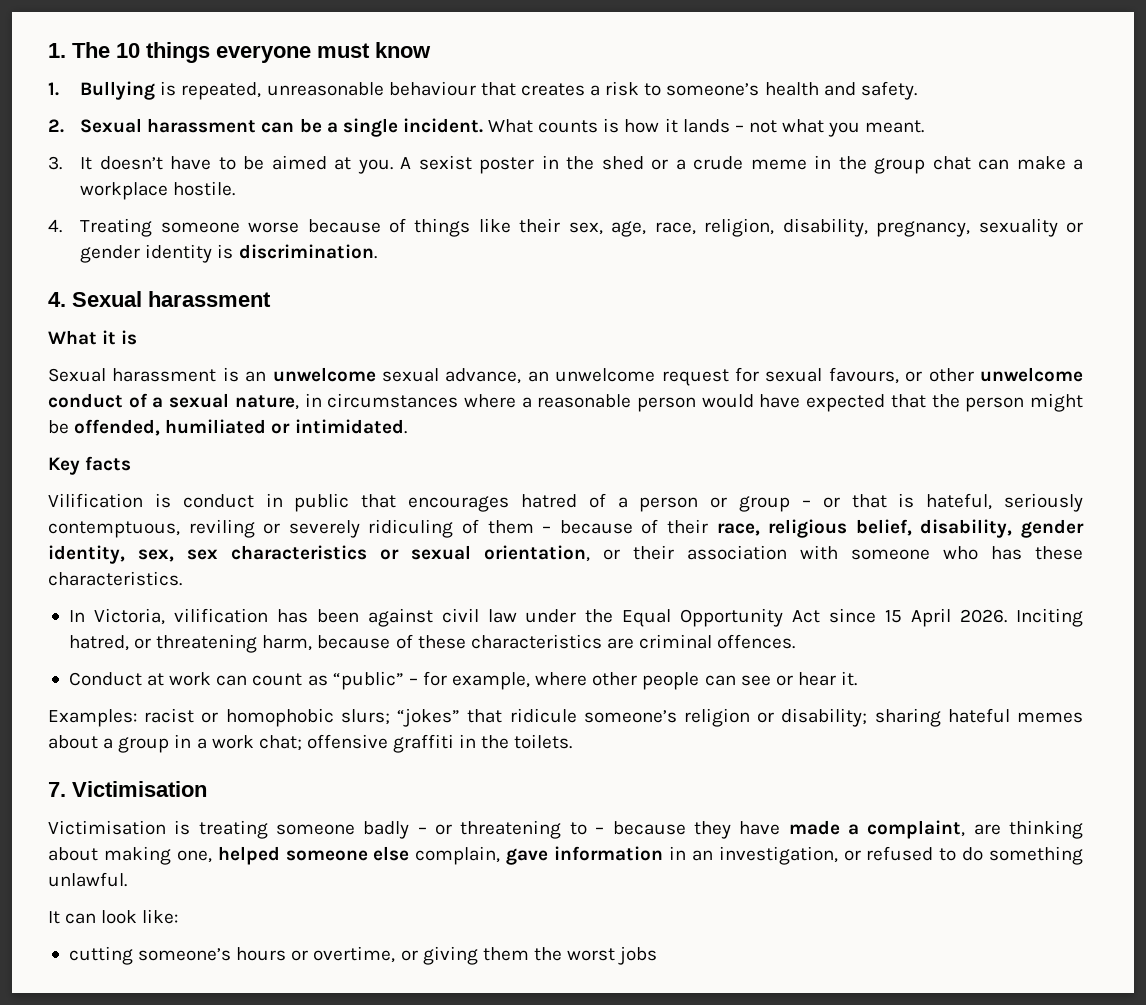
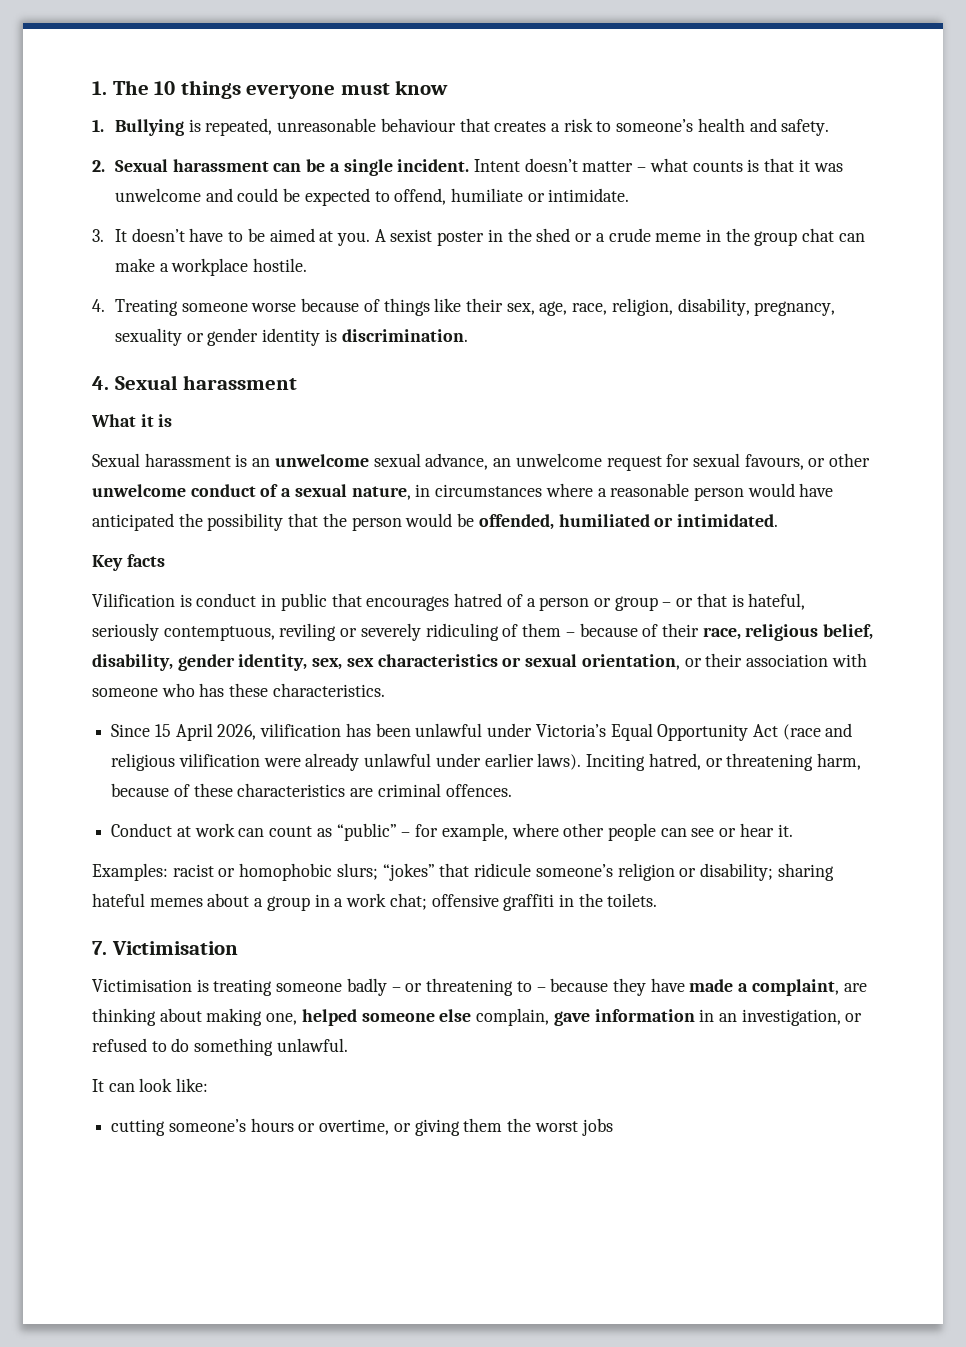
- What counts is how it lands – not what you meant.
+ Intent doesn’t matter – what counts is that it was unwelcome and could be expected to offend, humiliate or intimidate.
- Sexual harassment is an unwelcome sexual advance, an unwelcome request for sexual favours, or other unwelcome conduct of a sexual nature, in circumstances where a reasonable person would have expected that the person might be offended, humiliated or intimidated.
+ Sexual harassment is an unwelcome sexual advance, an unwelcome request for sexual favours, or other unwelcome conduct of a sexual nature, in circumstances where a reasonable person would have anticipated the possibility that the person would be offended, humiliated or intimidated.
- In Victoria, vilification has been against civil law under the Equal Opportunity Act since 15 April 2026.
+ Since 15 April 2026, vilification has been unlawful under Victoria’s Equal Opportunity Act (race and religious vilification were already unlawful under earlier laws).

